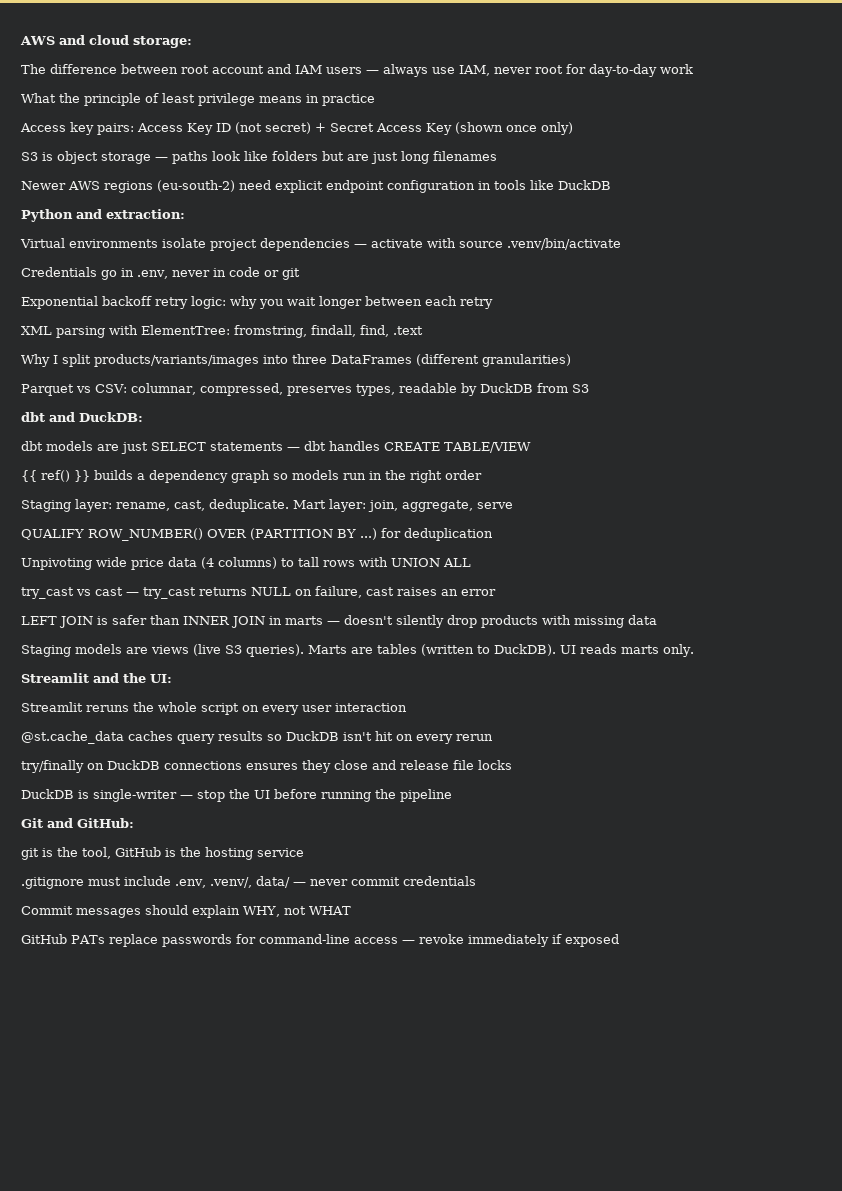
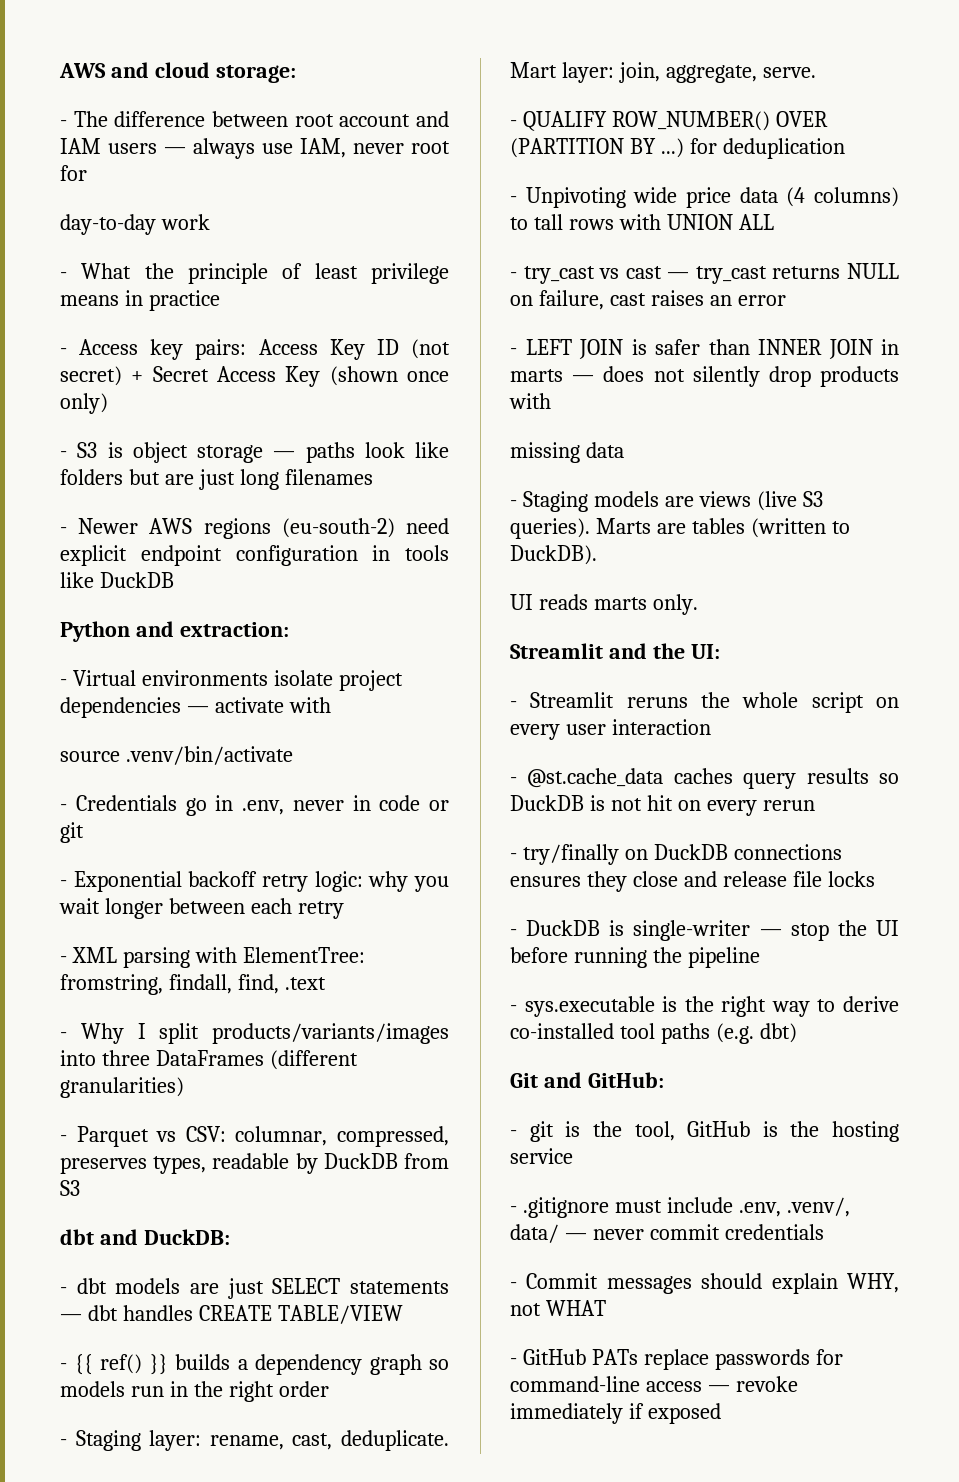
- The difference between root account and IAM users — always use IAM, never root for day-to-day work
+ - The difference between root account and IAM users — always use IAM, never root for
+ day-to-day work
- What the principle of least privilege means in practice
+ - What the principle of least privilege means in practice
- Access key pairs: Access Key ID (not secret) + Secret Access Key (shown once only)
+ - Access key pairs: Access Key ID (not secret) + Secret Access Key (shown once only)
- S3 is object storage — paths look like folders but are just long filenames
+ - S3 is object storage — paths look like folders but are just long filenames
- Newer AWS regions (eu-south-2) need explicit endpoint configuration in tools like DuckDB
+ - Newer AWS regions (eu-south-2) need explicit endpoint configuration in tools like DuckDB
- Virtual environments isolate project dependencies — activate with source .venv/bin/activate
+ - Virtual environments isolate project dependencies — activate with
+ source .venv/bin/activate
- Credentials go in .env, never in code or git
+ - Credentials go in .env, never in code or git
- Exponential backoff retry logic: why you wait longer between each retry
+ - Exponential backoff retry logic: why you wait longer between each retry
- XML parsing with ElementTree: fromstring, findall, find, .text
+ - XML parsing with ElementTree: fromstring, findall, find, .text
- Why I split products/variants/images into three DataFrames (different granularities)
+ - Why I split products/variants/images into three DataFrames (different granularities)
- Parquet vs CSV: columnar, compressed, preserves types, readable by DuckDB from S3
+ - Parquet vs CSV: columnar, compressed, preserves types, readable by DuckDB from S3
- dbt models are just SELECT statements — dbt handles CREATE TABLE/VIEW
+ - dbt models are just SELECT statements — dbt handles CREATE TABLE/VIEW
- {{ ref() }} builds a dependency graph so models run in the right order
+ - {{ ref() }} builds a dependency graph so models run in the right order
- Staging layer: rename, cast, deduplicate.
+ - Staging layer: rename, cast, deduplicate.
- Mart layer: join, aggregate, serve
- QUALIFY ROW_NUMBER() OVER (PARTITION BY ...) for deduplication
+ Mart layer: join, aggregate, serve.
+ - QUALIFY ROW_NUMBER() OVER (PARTITION BY ...) for deduplication
- Unpivoting wide price data (4 columns) to tall rows with UNION ALL
+ - Unpivoting wide price data (4 columns) to tall rows with UNION ALL
- try_cast vs cast — try_cast returns NULL on failure, cast raises an error
+ - try_cast vs cast — try_cast returns NULL on failure, cast raises an error
- LEFT JOIN is safer than INNER JOIN in marts — doesn't silently drop products with missing data
+ - LEFT JOIN is safer than INNER JOIN in marts — does not silently drop products with
+ missing data
- Staging models are views (live S3 queries).
+ - Staging models are views (live S3 queries).
- Marts are tables (written to DuckDB). UI reads marts only.
+ Marts are tables (written to DuckDB).
+ UI reads marts only.
- Streamlit reruns the whole script on every user interaction
+ - Streamlit reruns the whole script on every user interaction
- @st.cache_data caches query results so DuckDB isn't hit on every rerun
+ - @st.cache_data caches query results so DuckDB is not hit on every rerun
- try/finally on DuckDB connections ensures they close and release file locks
+ - try/finally on DuckDB connections ensures they close and release file locks
- DuckDB is single-writer — stop the UI before running the pipeline
+ - DuckDB is single-writer — stop the UI before running the pipeline
+ - sys.executable is the right way to derive co-installed tool paths (e.g. dbt)
- git is the tool, GitHub is the hosting service
+ - git is the tool, GitHub is the hosting service
- .gitignore must include .env, .venv/, data/ — never commit credentials
+ - .gitignore must include .env, .venv/, data/ — never commit credentials
- Commit messages should explain WHY, not WHAT
+ - Commit messages should explain WHY, not WHAT
- GitHub PATs replace passwords for command-line access — revoke immediately if exposed
+ - GitHub PATs replace passwords for command-line access — revoke immediately if exposed

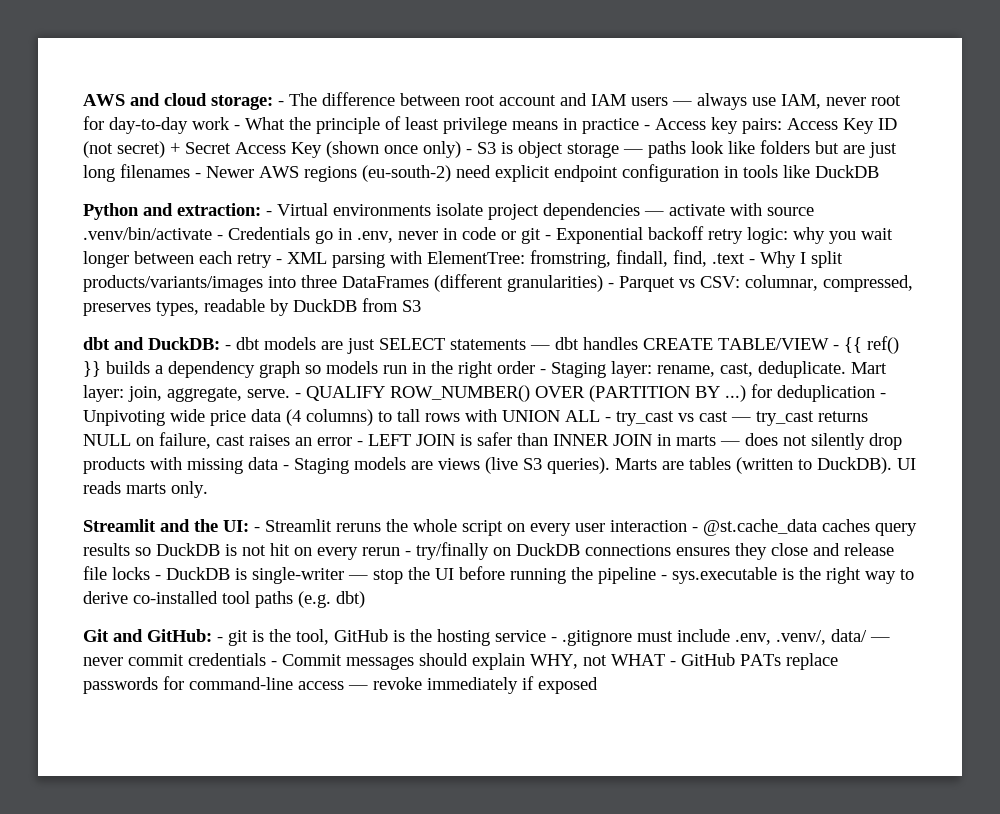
- AWS and cloud storage:
- - The difference between root account and IAM users — always use IAM, never root for
- day-to-day work
- - What the principle of least privilege means in practice
- - Access key pairs:
+ AWS and cloud storage: - The difference between root account and IAM users — always use IAM, never root for day-to-day work - What the principle of least privilege means in practice - Access key pairs:
- Access Key ID (not secret) + Secret Access Key (shown once only)
- - S3 is object storage — paths look like folders but are just long filenames
- - Newer AWS regions (eu-south-2) need explicit endpoint configuration in tools like DuckDB
+ Access Key ID (not secret) + Secret Access Key (shown once only) - S3 is object storage — paths look like folders but are just long filenames - Newer AWS regions (eu-south-2) need explicit endpoint configuration in tools like DuckDB
- Python and extraction:
- - Virtual environments isolate project dependencies — activate with
- source .venv/bin/activate
- - Credentials go in .env, never in code or git
- - Exponential backoff retry logic:
+ Python and extraction: - Virtual environments isolate project dependencies — activate with source .venv/bin/activate - Credentials go in .env, never in code or git - Exponential backoff retry logic:
- why you wait longer between each retry
- - XML parsing with ElementTree:
+ why you wait longer between each retry - XML parsing with ElementTree:
- fromstring, findall, find, .text
- - Why I split products/variants/images into three DataFrames (different granularities)
- - Parquet vs CSV:
+ fromstring, findall, find, .text - Why I split products/variants/images into three DataFrames (different granularities) - Parquet vs CSV:
- dbt and DuckDB:
- - dbt models are just SELECT statements — dbt handles CREATE TABLE/VIEW
- - {{ ref() }} builds a dependency graph so models run in the right order
- - Staging layer: rename, cast, deduplicate.
+ dbt and DuckDB: - dbt models are just SELECT statements — dbt handles CREATE TABLE/VIEW - {{ ref() }} builds a dependency graph so models run in the right order - Staging layer: rename, cast, deduplicate.
- join, aggregate, serve.
- - QUALIFY ROW_NUMBER() OVER (PARTITION BY ...) for deduplication
- - Unpivoting wide price data (4 columns) to tall rows with UNION ALL
- - try_cast vs cast — try_cast returns NULL on failure, cast raises an error
- - LEFT JOIN is safer than INNER JOIN in marts — does not silently drop products with
- missing data
- - Staging models are views (live S3 queries).
+ join, aggregate, serve. - QUALIFY ROW_NUMBER() OVER (PARTITION BY ...) for deduplication - Unpivoting wide price data (4 columns) to tall rows with UNION ALL - try_cast vs cast — try_cast returns NULL on failure, cast raises an error - LEFT JOIN is safer than INNER JOIN in marts — does not silently drop products with missing data - Staging models are views (live S3 queries).
- Marts are tables (written to DuckDB).
- UI reads marts only.
+ Marts are tables (written to DuckDB). UI reads marts only.
- Streamlit and the UI:
- - Streamlit reruns the whole script on every user interaction
- - @st.cache_data caches query results so DuckDB is not hit on every rerun
- - try/finally on DuckDB connections ensures they close and release file locks
- - DuckDB is single-writer — stop the UI before running the pipeline
- - sys.executable is the right way to derive co-installed tool paths (e.g. dbt)
+ Streamlit and the UI: - Streamlit reruns the whole script on every user interaction - @st.cache_data caches query results so DuckDB is not hit on every rerun - try/finally on DuckDB connections ensures they close and release file locks - DuckDB is single-writer — stop the UI before running the pipeline - sys.executable is the right way to derive co-installed tool paths (e.g. dbt)
- Git and GitHub:
- - git is the tool, GitHub is the hosting service
- - .gitignore must include .env, .venv/, data/ — never commit credentials
- - Commit messages should explain WHY, not WHAT
- - GitHub PATs replace passwords for command-line access — revoke immediately if exposed
+ Git and GitHub: - git is the tool, GitHub is the hosting service - .gitignore must include .env, .venv/, data/ — never commit credentials - Commit messages should explain WHY, not WHAT - GitHub PATs replace passwords for command-line access — revoke immediately if exposed

